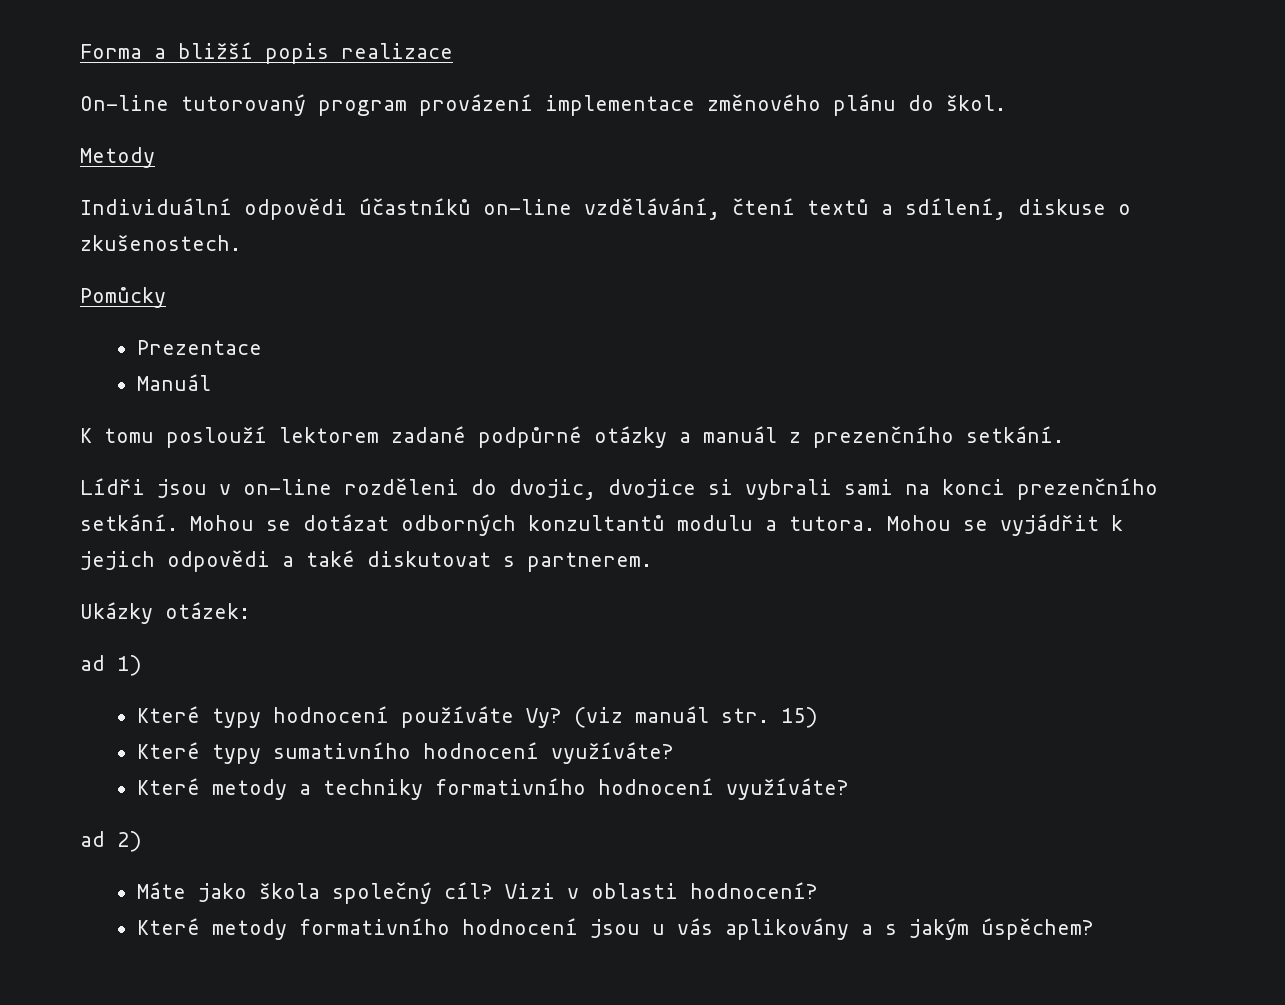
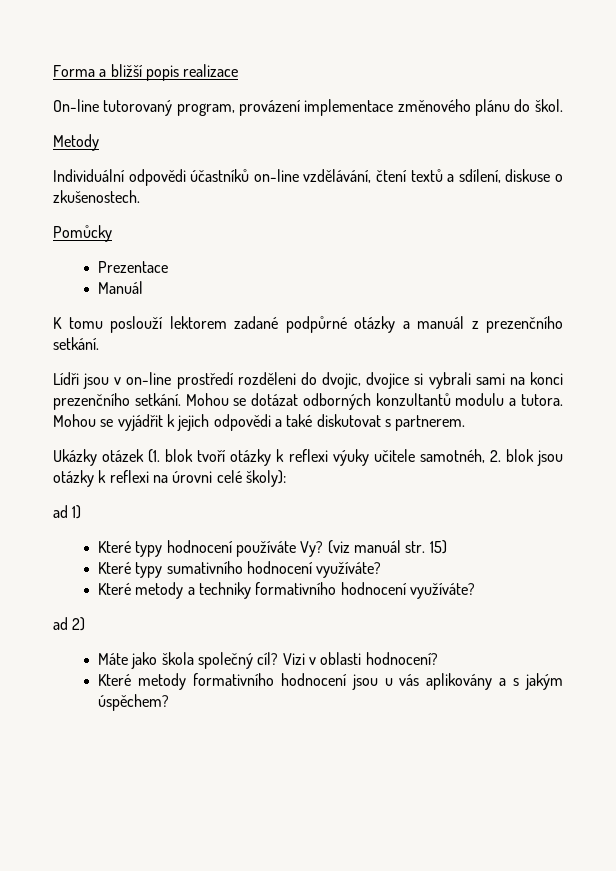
- On-line tutorovaný program provázení implementace změnového plánu do škol.
+ On-line tutorovaný program, provázení implementace změnového plánu do škol.
- Lídři jsou v on-line rozděleni do dvojic, dvojice si vybrali sami na konci prezenčního setkání.
+ Lídři jsou v on-line prostředí rozděleni do dvojic, dvojice si vybrali sami na konci prezenčního setkání.
- Ukázky otázek:
+ Ukázky otázek (1. blok tvoří otázky k reflexi výuky učitele samotnéh, 2. blok jsou otázky k reflexi na úrovni celé školy):

